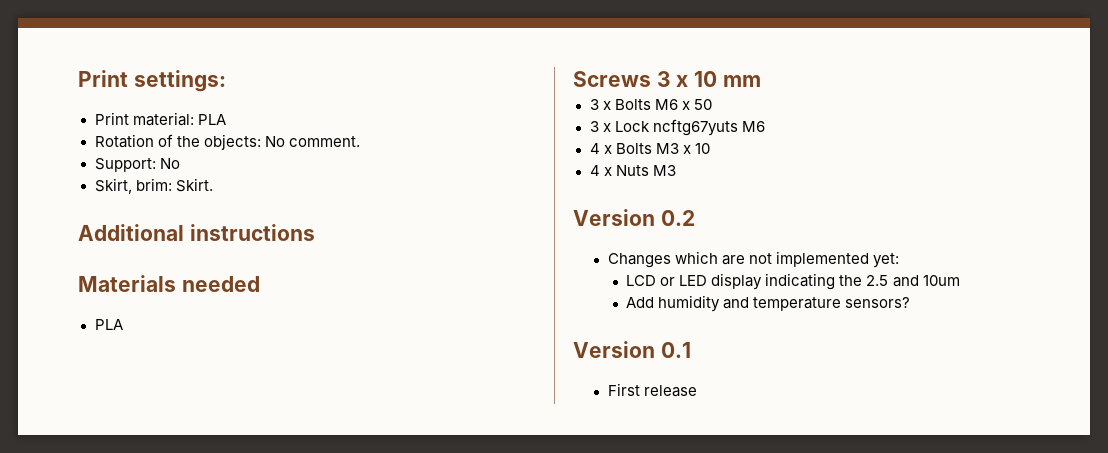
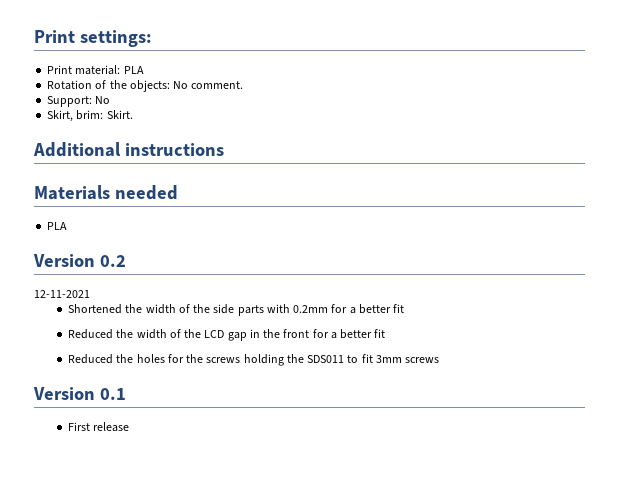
- Screws 3 x 10 mm
- 3 x Bolts M6 x 50
- 3 x Lock ncftg67yuts M6
- 4 x Bolts M3 x 10
- 4 x Nuts M3
  Version 0.2
- Changes which are not implemented yet:
- LCD or LED display indicating the 2.5 and 10um
- Add humidity and temperature sensors?
+ 12-11-2021
+ Shortened the width of the side parts with 0.2mm for a better fit
+ Reduced the width of the LCD gap in the front for a better fit
+ Reduced the holes for the screws holding the SDS011 to fit 3mm screws

